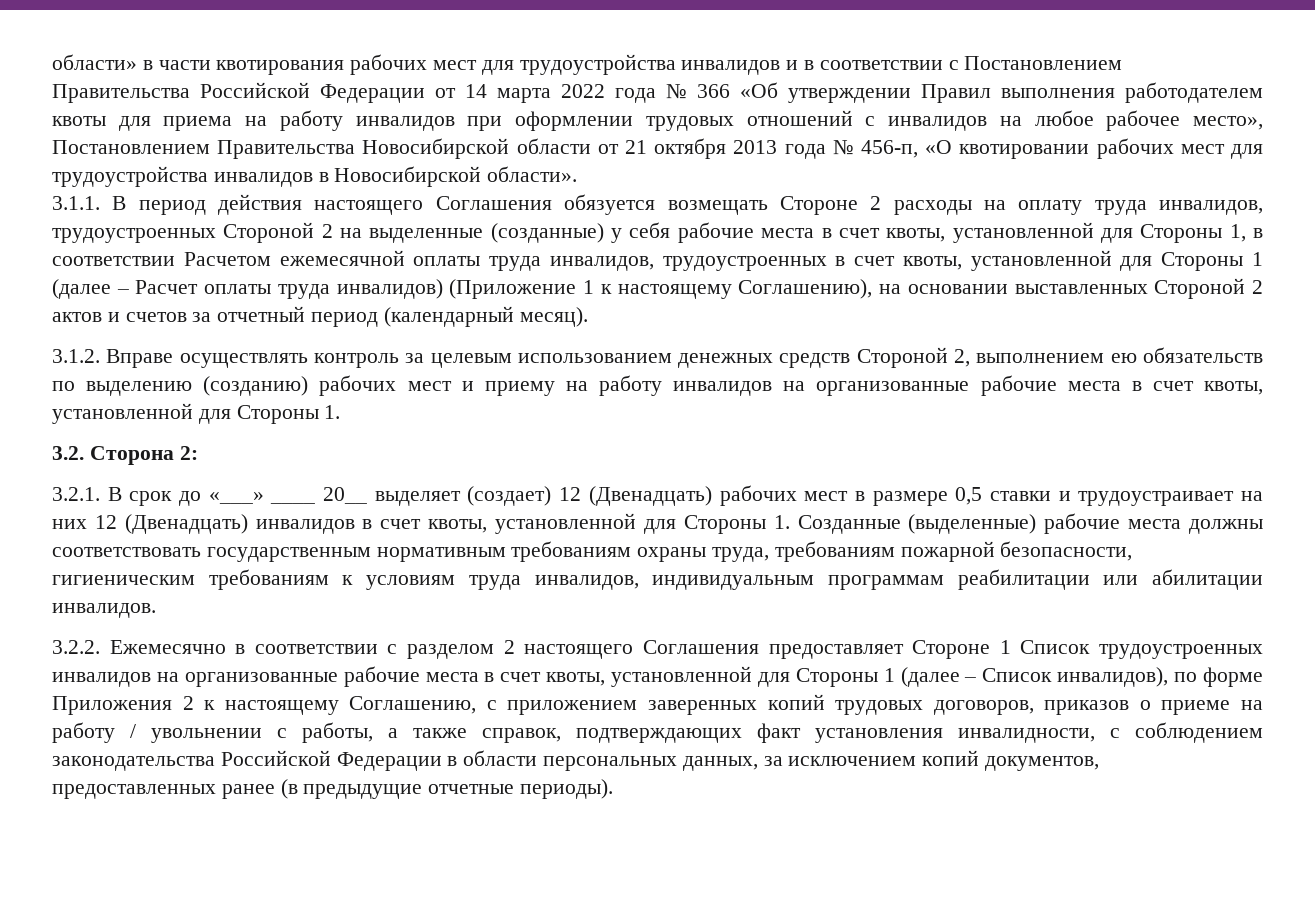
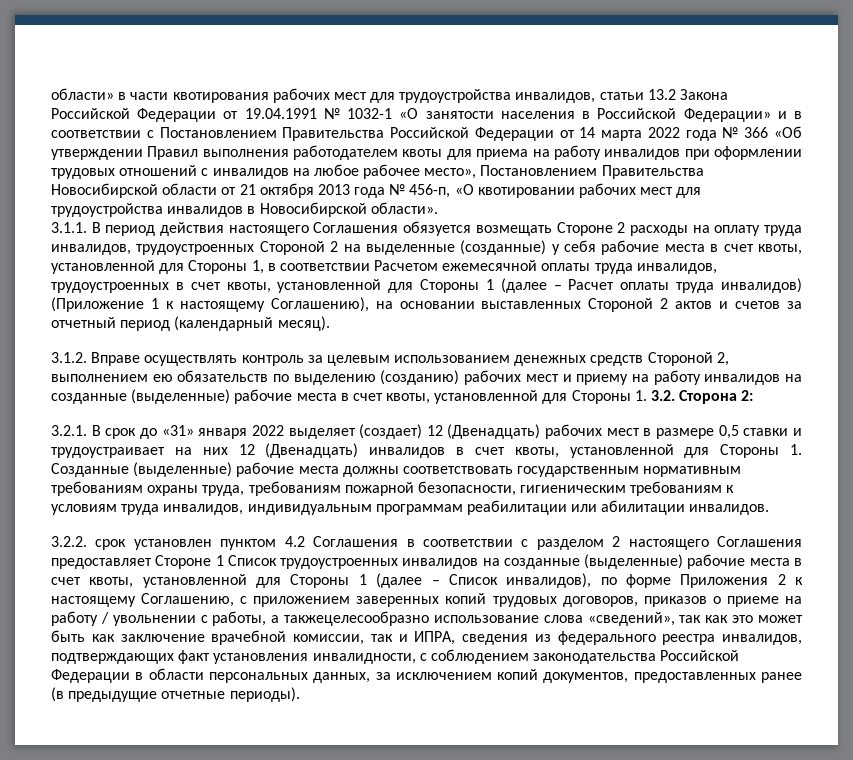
- области» в части квотирования рабочих мест для трудоустройства инвалидов и в соответствии с Постановлением Правительства Российской Федерации от 14 марта 2022 года № 366 «Об утверждении Правил выполнения работодателем квоты для приема на работу инвалидов при оформлении трудовых отношений с инвалидов на любое рабочее место», Постановлением Правительства Новосибирской области от 21 октября 2013 года № 456-п, «О квотировании рабочих мест для трудоустройства инвалидов в Новосибирской области».
+ области» в части квотирования рабочих мест для трудоустройства инвалидов, статьи 13.2 Закона Российской Федерации от 19.04.1991 № 1032-1 «О занятости населения в Российской Федерации» и в соответствии с Постановлением Правительства Российской Федерации от 14 марта 2022 года № 366 «Об утверждении Правил выполнения работодателем квоты для приема на работу инвалидов при оформлении трудовых отношений с инвалидов на любое рабочее место», Постановлением Правительства Новосибирской области от 21 октября 2013 года № 456-п, «О квотировании рабочих мест для трудоустройства инвалидов в Новосибирской области».
- 3.1.2. Вправе осуществлять контроль за целевым использованием денежных средств Стороной 2, выполнением ею обязательств по выделению (созданию) рабочих мест и приему на работу инвалидов на организованные рабочие места в счет квоты, установленной для Стороны 1.
- 3.2. Сторона 2:
+ 3.1.2. Вправе осуществлять контроль за целевым использованием денежных средств Стороной 2, выполнением ею обязательств по выделению (созданию) рабочих мест и приему на работу инвалидов на созданные (выделенные) рабочие места в счет квоты, установленной для Стороны 1. 3.2. Сторона 2:
- 3.2.1. В срок до «___» ____ 20__ выделяет (создает) 12 (Двенадцать) рабочих мест в размере 0,5 ставки и трудоустраивает на них 12 (Двенадцать) инвалидов в счет квоты, установленной для Стороны 1. Созданные (выделенные) рабочие места должны соответствовать государственным нормативным требованиям охраны труда, требованиям пожарной безопасности, гигиеническим требованиям к условиям труда инвалидов, индивидуальным программам реабилитации или абилитации инвалидов.
+ 3.2.1. В срок до «31» января 2022 выделяет (создает) 12 (Двенадцать) рабочих мест в размере 0,5 ставки и трудоустраивает на них 12 (Двенадцать) инвалидов в счет квоты, установленной для Стороны 1. Созданные (выделенные) рабочие места должны соответствовать государственным нормативным требованиям охраны труда, требованиям пожарной безопасности, гигиеническим требованиям к условиям труда инвалидов, индивидуальным программам реабилитации или абилитации инвалидов.
- 3.2.2. Ежемесячно в соответствии с разделом 2 настоящего Соглашения предоставляет Стороне 1 Список трудоустроенных инвалидов на организованные рабочие места в счет квоты, установленной для Стороны 1 (далее – Список инвалидов), по форме Приложения 2 к настоящему Соглашению, с приложением заверенных копий трудовых договоров, приказов о приеме на работу / увольнении с работы, а также справок, подтверждающих факт установления инвалидности, с соблюдением законодательства Российской Федерации в области персональных данных, за исключением копий документов, предоставленных ранее (в предыдущие отчетные периоды).
+ 3.2.2. срок установлен пунктом 4.2 Соглашения в соответствии с разделом 2 настоящего Соглашения предоставляет Стороне 1 Список трудоустроенных инвалидов на созданные (выделенные) рабочие места в счет квоты, установленной для Стороны 1 (далее – Список инвалидов), по форме Приложения 2 к настоящему Соглашению, с приложением заверенных копий трудовых договоров, приказов о приеме на работу / увольнении с работы, а такжецелесообразно использование слова «сведений», так как это может быть как заключение врачебной комиссии, так и ИПРА, сведения из федерального реестра инвалидов, подтверждающих факт установления инвалидности, с соблюдением законодательства Российской Федерации в области персональных данных, за исключением копий документов, предоставленных ранее (в предыдущие отчетные периоды).

